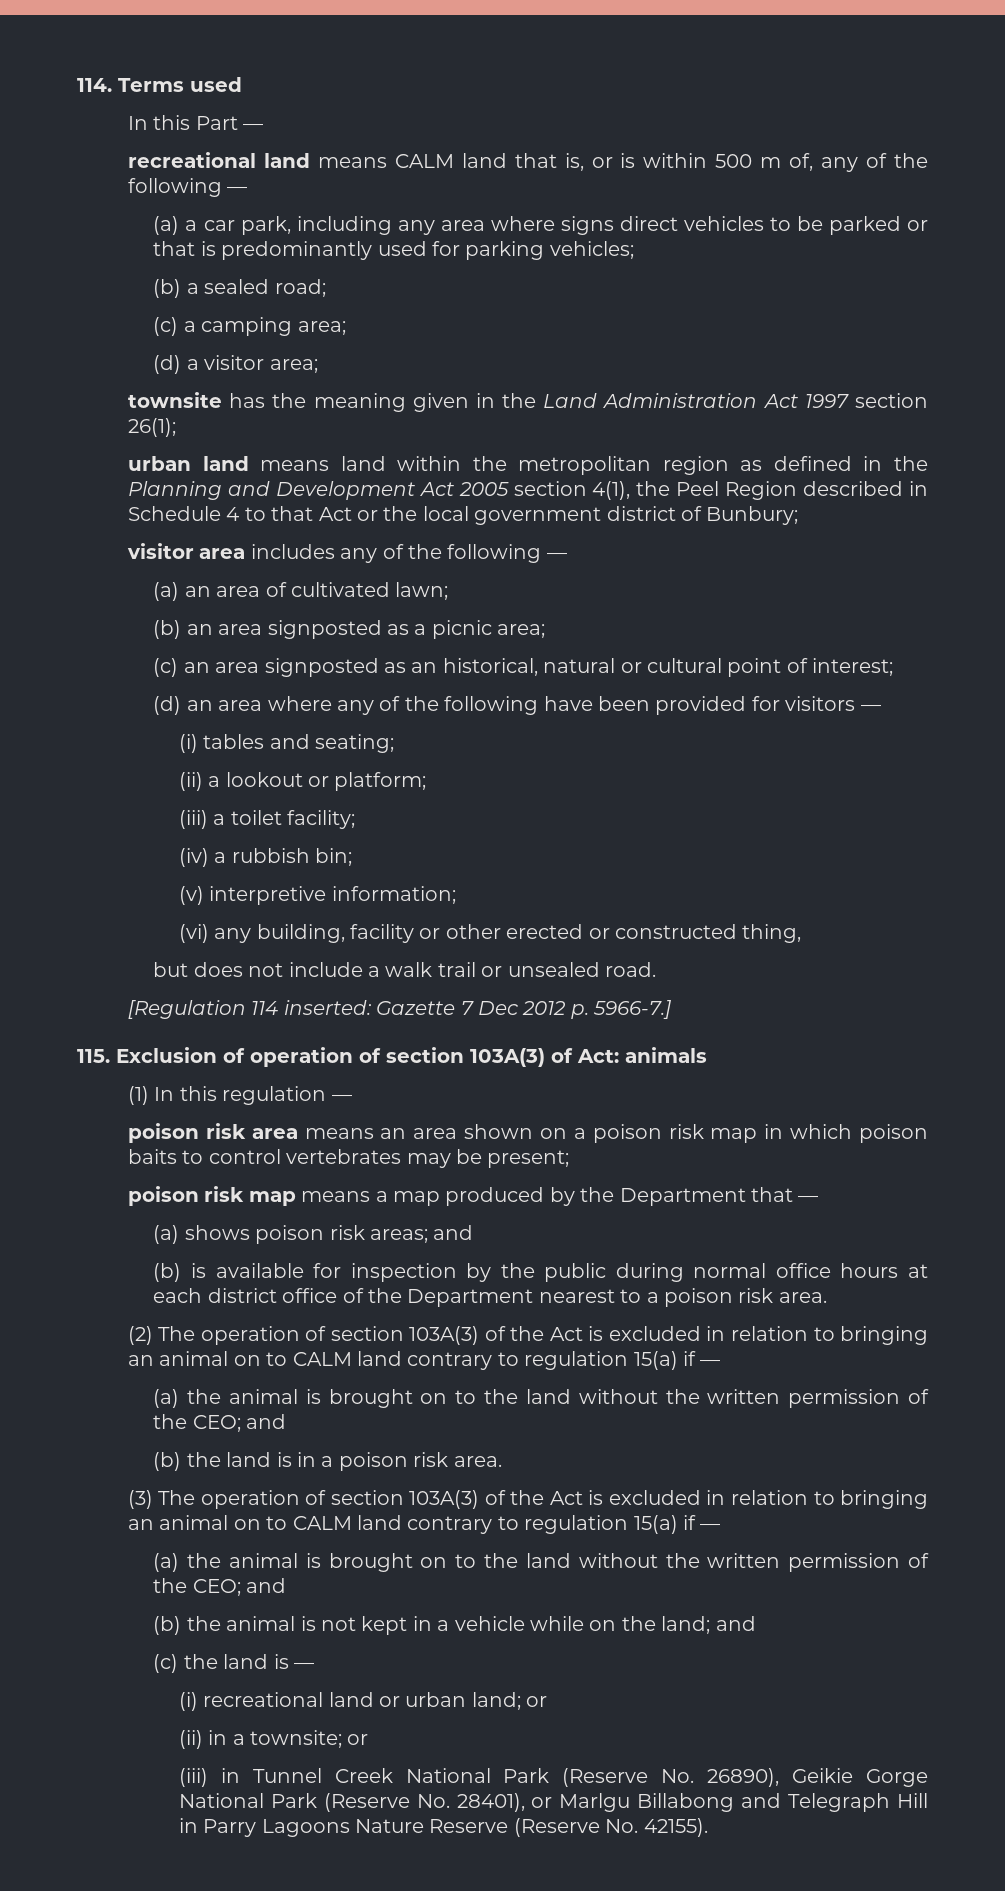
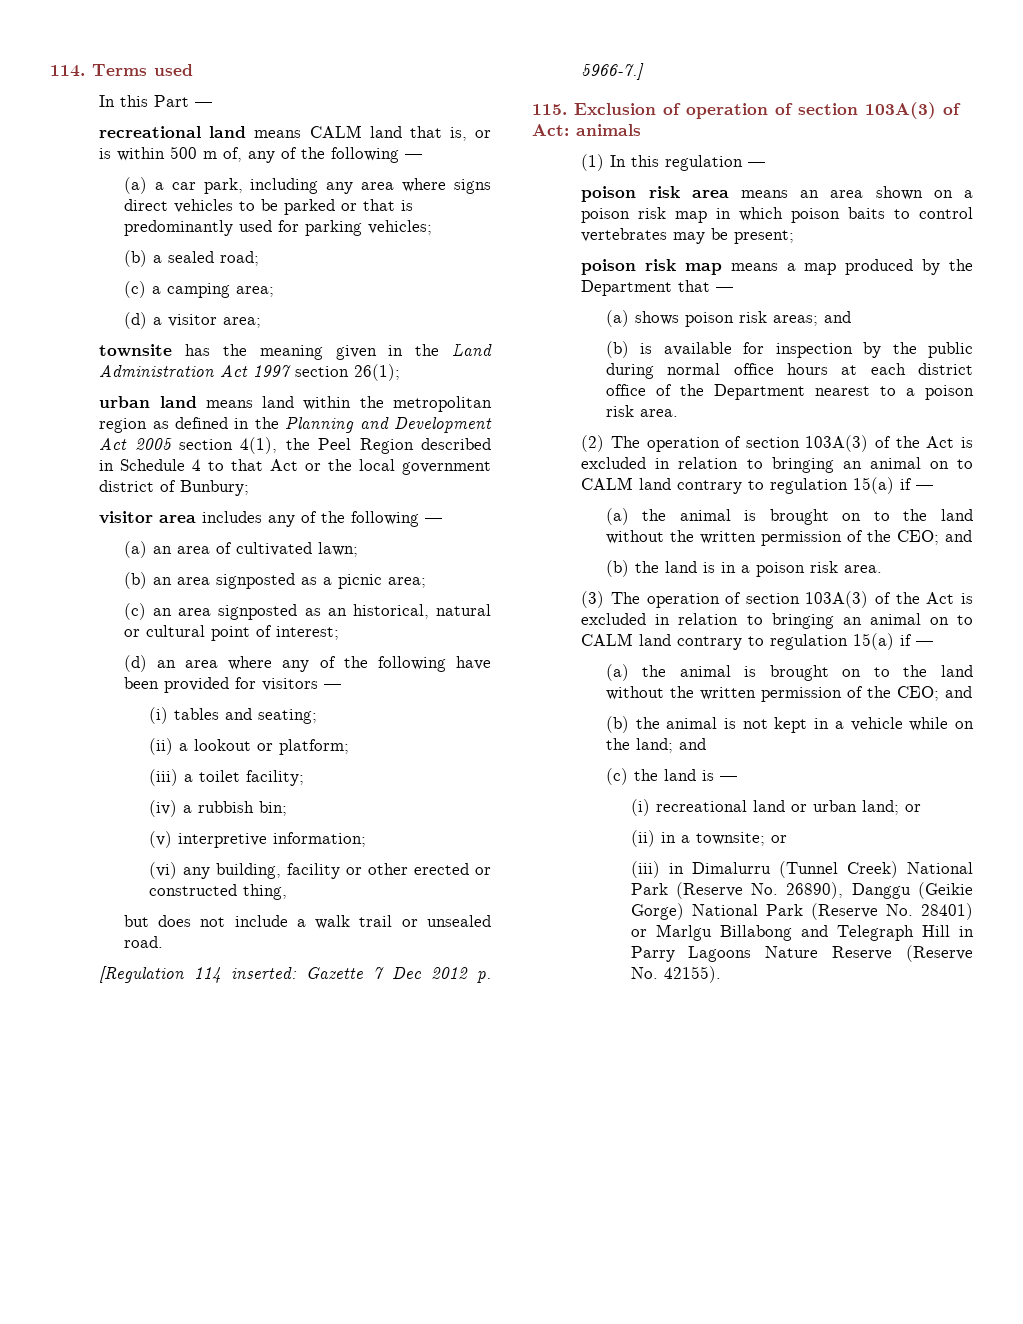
- (iii) in Tunnel Creek National Park (Reserve No. 26890), Geikie Gorge National Park (Reserve No. 28401), or Marlgu Billabong and Telegraph Hill in Parry Lagoons Nature Reserve (Reserve No. 42155).
+ (iii) in Dimalurru (Tunnel Creek) National Park (Reserve No. 26890), Danggu (Geikie Gorge) National Park (Reserve No. 28401) or Marlgu Billabong and Telegraph Hill in Parry Lagoons Nature Reserve (Reserve No. 42155).

